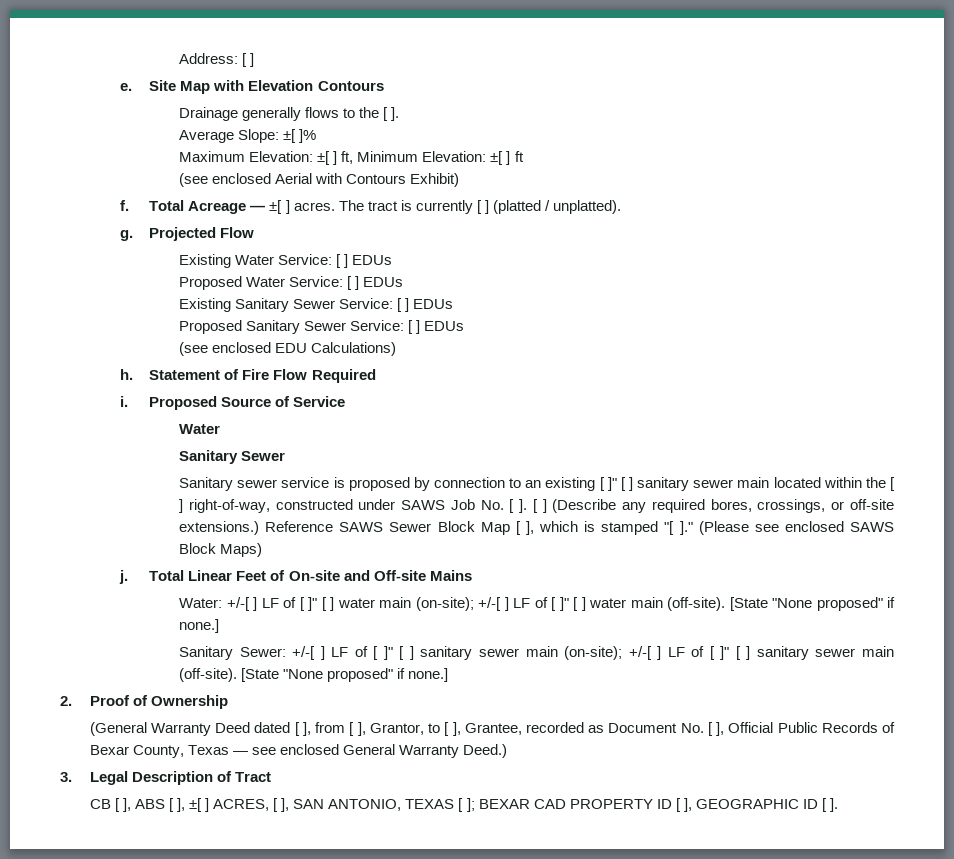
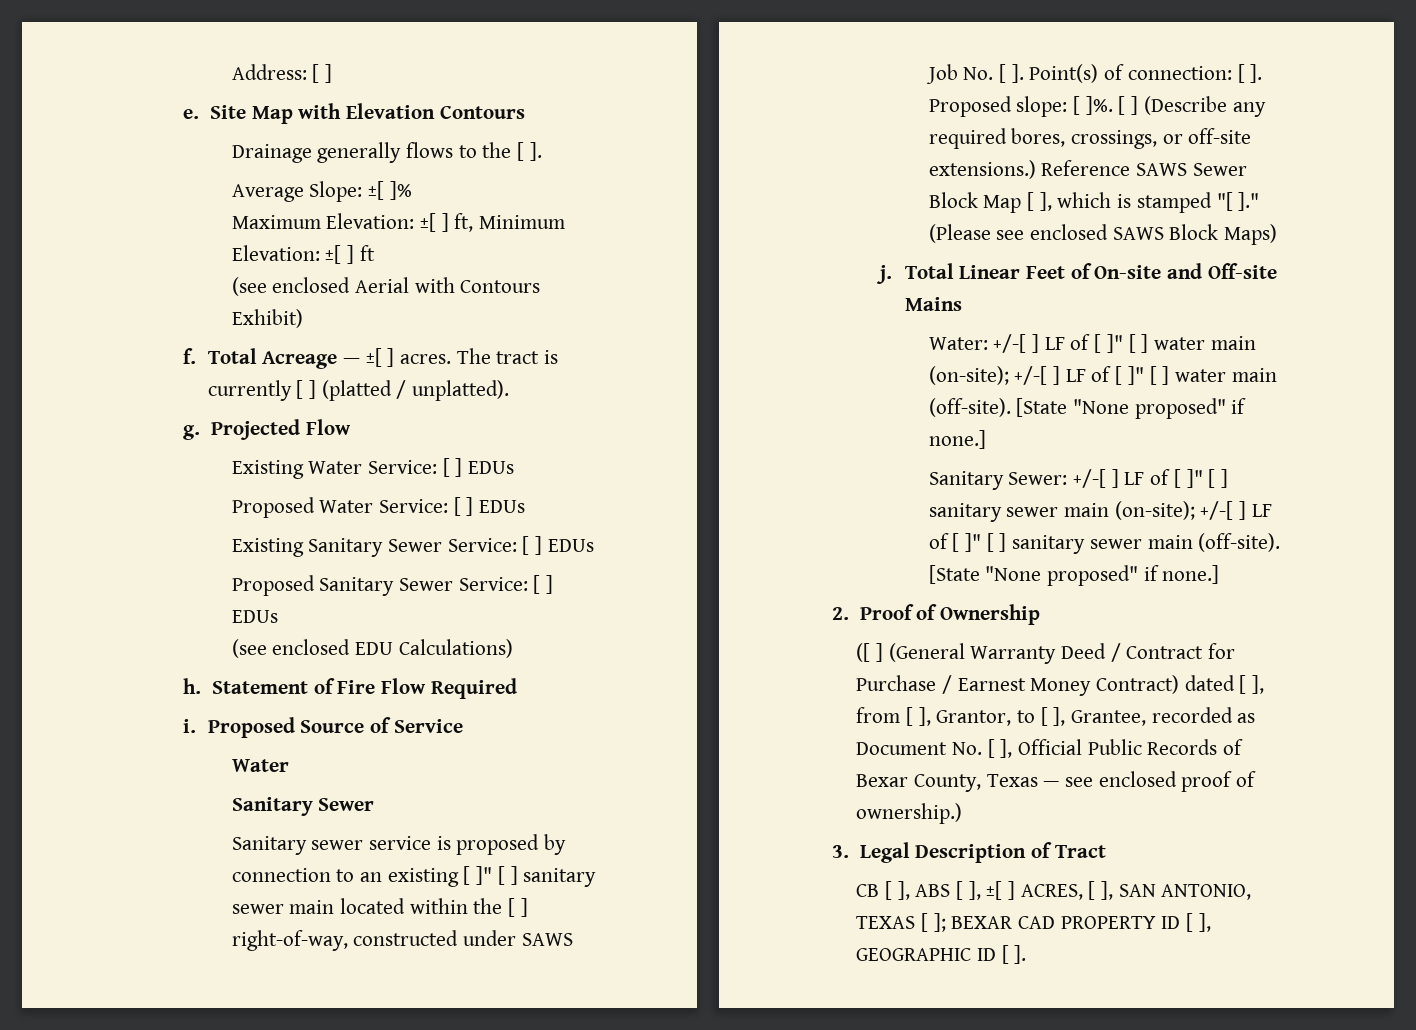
+ Point(s) of connection: [ ]. Proposed slope: [ ]%.
- (General Warranty Deed dated [ ], from [ ], Grantor, to [ ], Grantee, recorded as Document No. [ ], Official Public Records of Bexar County, Texas — see enclosed General Warranty Deed.)
+ ([ ] (General Warranty Deed / Contract for Purchase / Earnest Money Contract) dated [ ], from [ ], Grantor, to [ ], Grantee, recorded as Document No. [ ], Official Public Records of Bexar County, Texas — see enclosed proof of ownership.)

